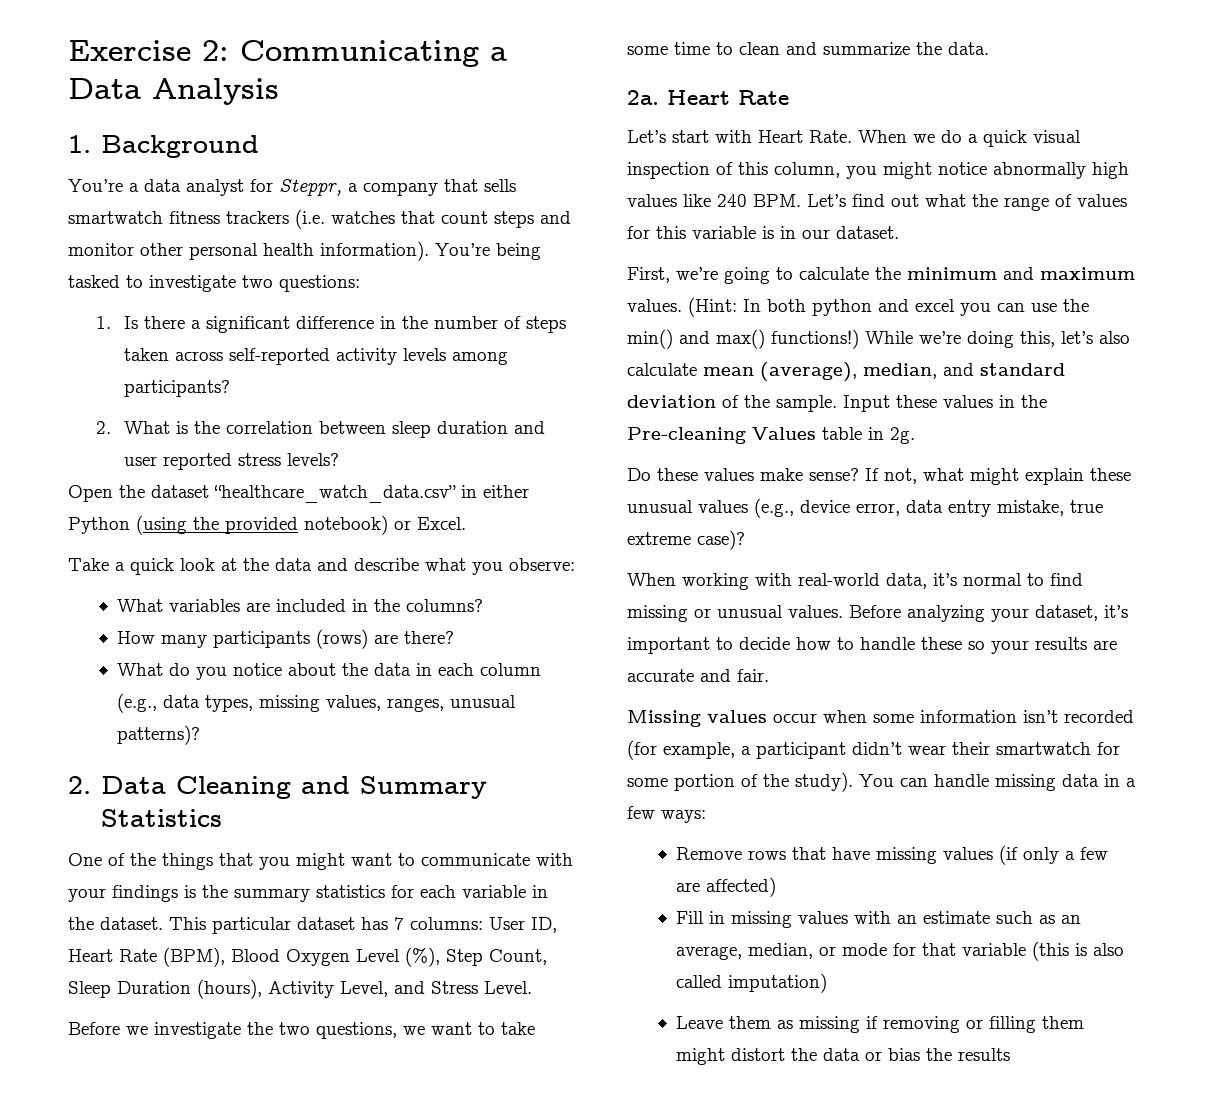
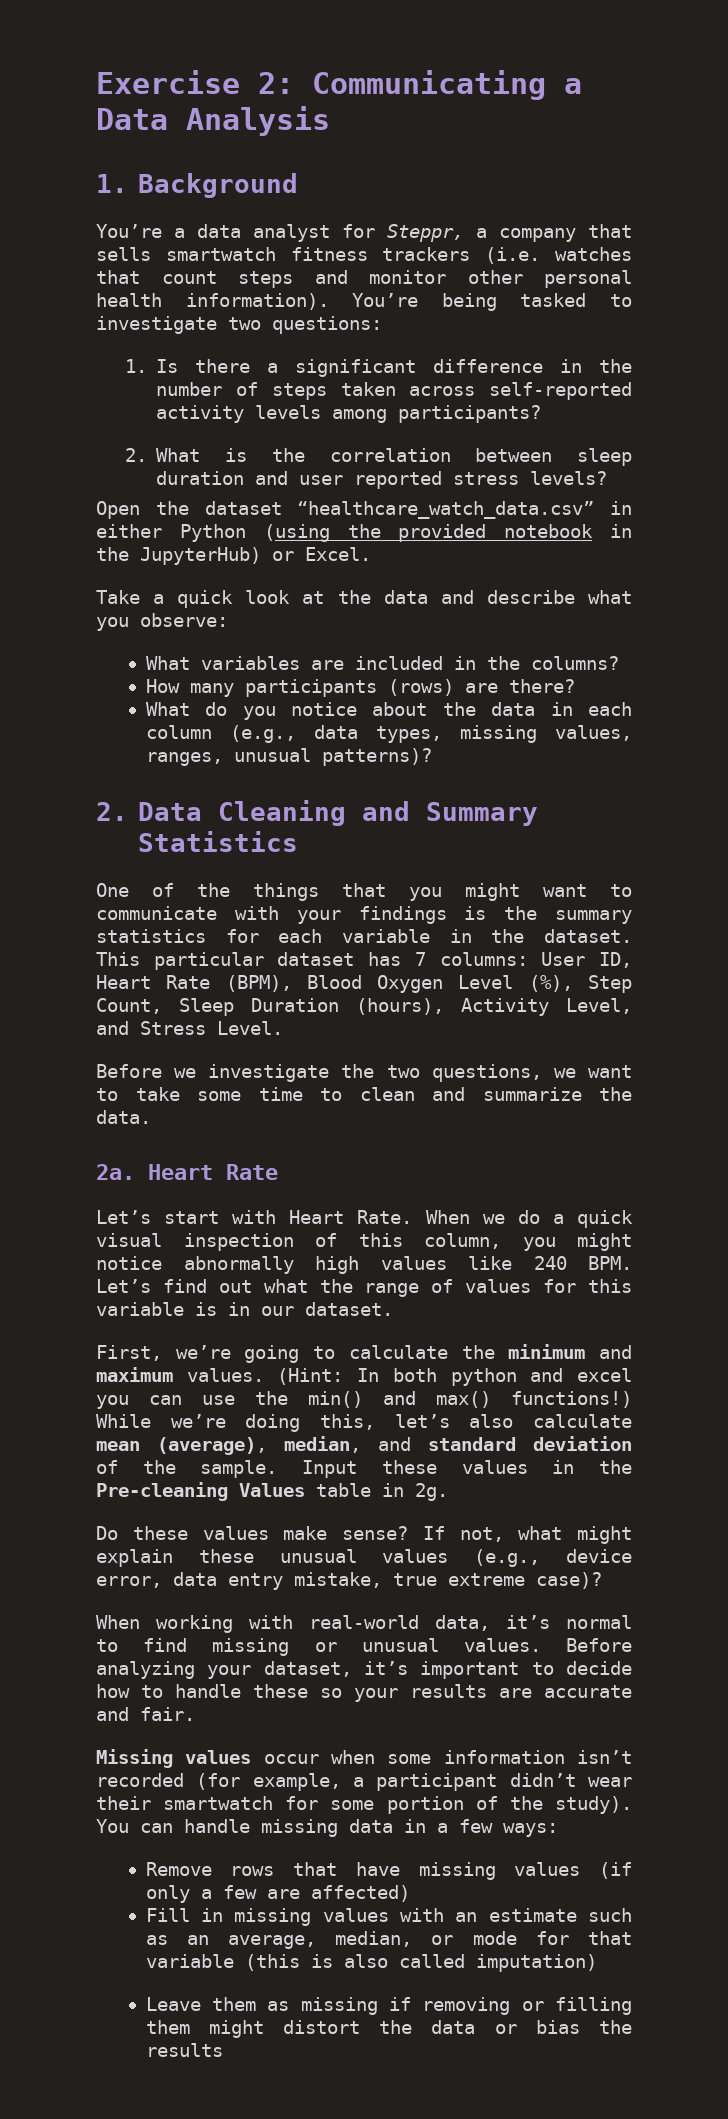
- Open the dataset “healthcare_watch_data.csv” in either Python (using the provided notebook) or Excel.
+ Open the dataset “healthcare_watch_data.csv” in either Python (using the provided notebook in the JupyterHub) or Excel.

